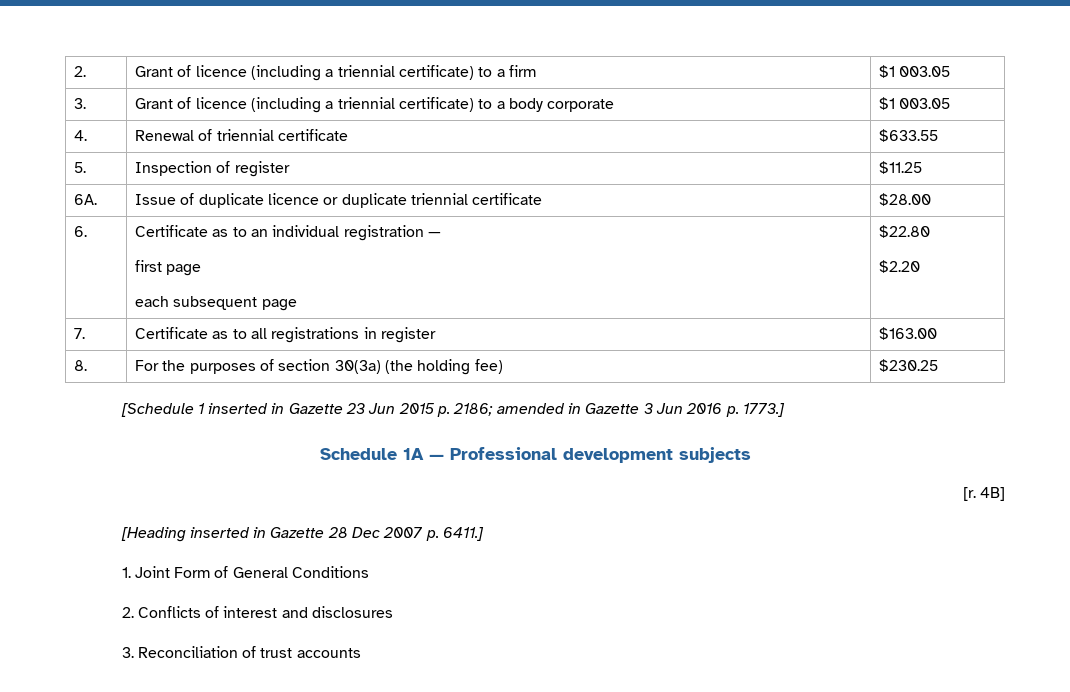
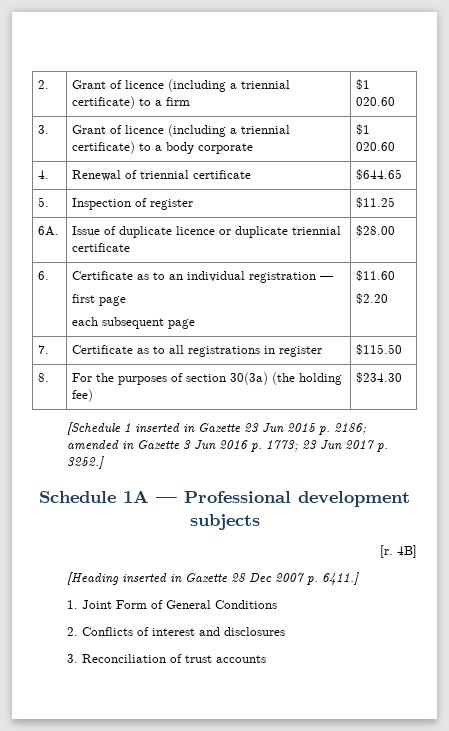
- 2. | Grant of licence (including a triennial certificate) to a firm | $1 003.05
+ 2. | Grant of licence (including a triennial certificate) to a firm | $1 020.60
- 3. | Grant of licence (including a triennial certificate) to a body corporate | $1 003.05
+ 3. | Grant of licence (including a triennial certificate) to a body corporate | $1 020.60
- 4. | Renewal of triennial certificate | $633.55
+ 4. | Renewal of triennial certificate | $644.65
  6. | Certificate as to an individual registration —
  first page
- each subsequent page | $22.80
+ each subsequent page | $11.60
- 7. | Certificate as to all registrations in register | $163.00
+ 7. | Certificate as to all registrations in register | $115.50
- 8. | For the purposes of section 30(3a) (the holding fee) | $230.25
+ 8. | For the purposes of section 30(3a) (the holding fee) | $234.30
- [Schedule 1 inserted in Gazette 23 Jun 2015 p. 2186; amended in Gazette 3 Jun 2016 p. 1773.]
+ [Schedule 1 inserted in Gazette 23 Jun 2015 p. 2186; amended in Gazette 3 Jun 2016 p. 1773; 23 Jun 2017 p. 3252.]

